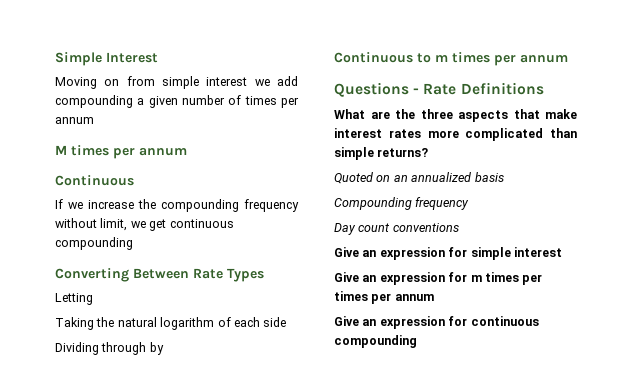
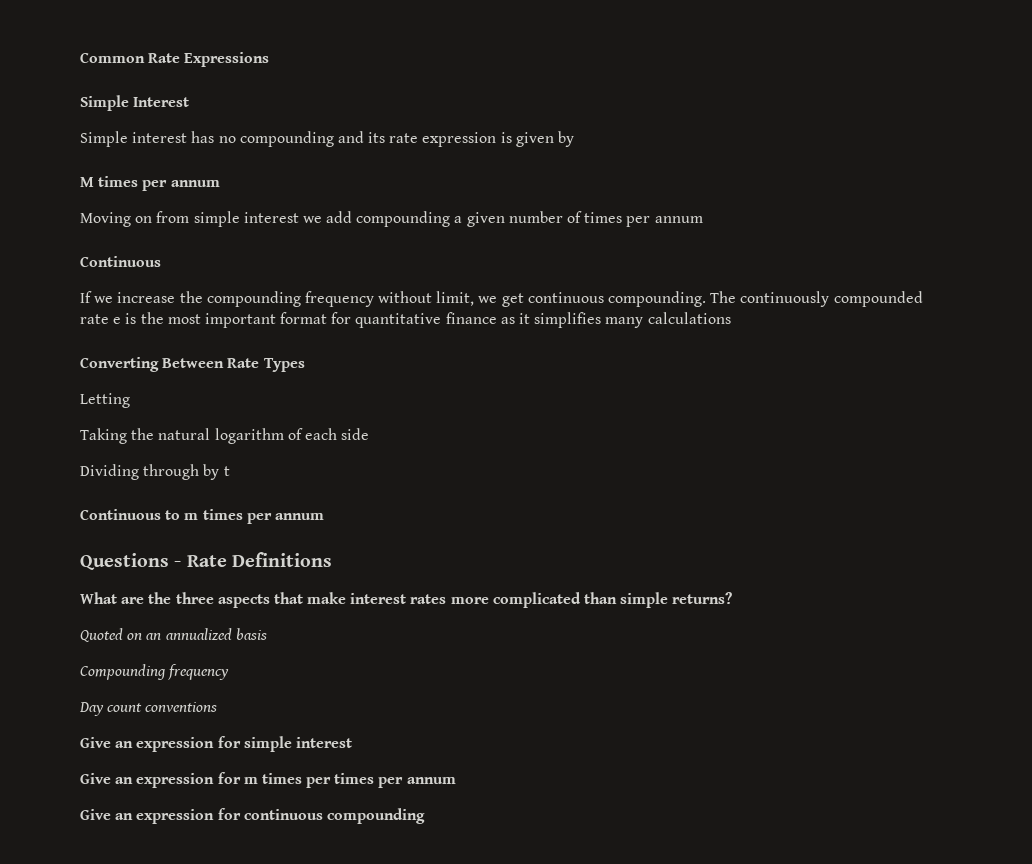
+ Common Rate Expressions
+ Simple interest has no compounding and its rate expression is given by
+ M times per annum
- M times per annum
- If we increase the compounding frequency without limit, we get continuous compounding
+ If we increase the compounding frequency without limit, we get continuous compounding. The continuously compounded rate e is the most important format for quantitative finance as it simplifies many calculations
- Dividing through by
+ Dividing through by t

